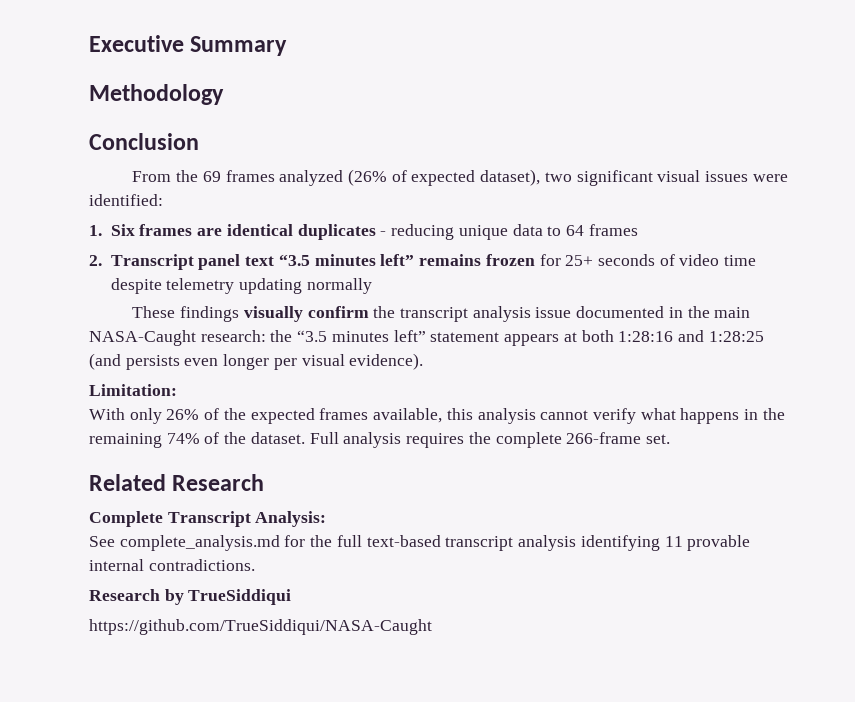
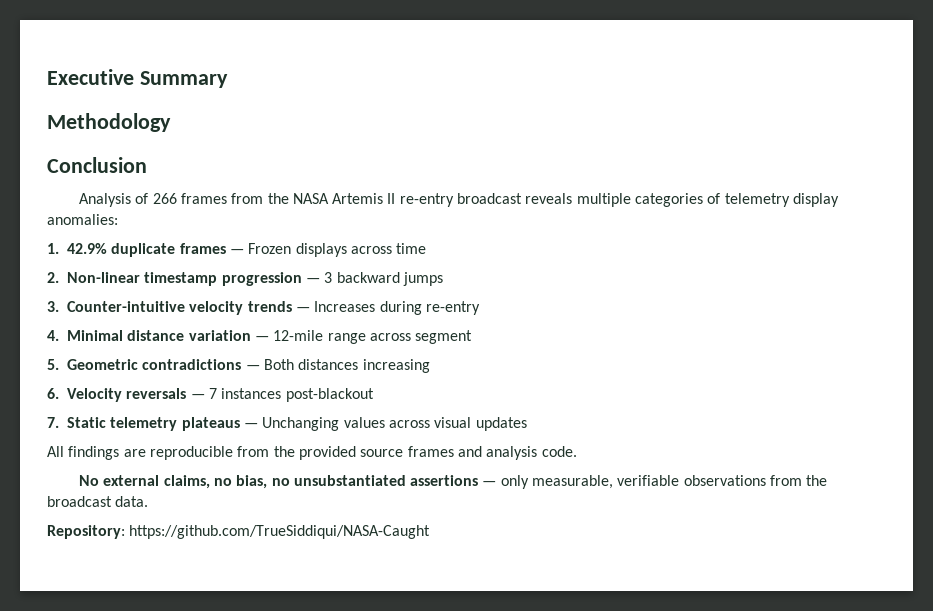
- From the 69 frames analyzed (26% of expected dataset), two significant visual issues were identified:
- 1. Six frames are identical duplicates - reducing unique data to 64 frames
- 2. Transcript panel text “3.5 minutes left” remains frozen for 25+ seconds of video time despite telemetry updating normally
- These findings visually confirm the transcript analysis issue documented in the main NASA-Caught research: the “3.5 minutes left” statement appears at both 1:28:16 and 1:28:25 (and persists even longer per visual evidence).
- Limitation:
- With only 26% of the expected frames available, this analysis cannot verify what happens in the remaining 74% of the dataset. Full analysis requires the complete 266-frame set.
- Related Research
- Complete Transcript Analysis:
- See complete_analysis.md for the full text-based transcript analysis identifying 11 provable internal contradictions.
- Research by TrueSiddiqui
- https://github.com/TrueSiddiqui/NASA-Caught
+ Analysis of 266 frames from the NASA Artemis II re-entry broadcast reveals multiple categories of telemetry display anomalies:
+ 1. 42.9% duplicate frames — Frozen displays across time
+ 2. Non-linear timestamp progression — 3 backward jumps
+ 3. Counter-intuitive velocity trends — Increases during re-entry
+ 4. Minimal distance variation — 12-mile range across segment
+ 5. Geometric contradictions — Both distances increasing
+ 6. Velocity reversals — 7 instances post-blackout
+ 7. Static telemetry plateaus — Unchanging values across visual updates
+ All findings are reproducible from the provided source frames and analysis code.
+ No external claims, no bias, no unsubstantiated assertions — only measurable, verifiable observations from the broadcast data.
+ Repository: https://github.com/TrueSiddiqui/NASA-Caught

